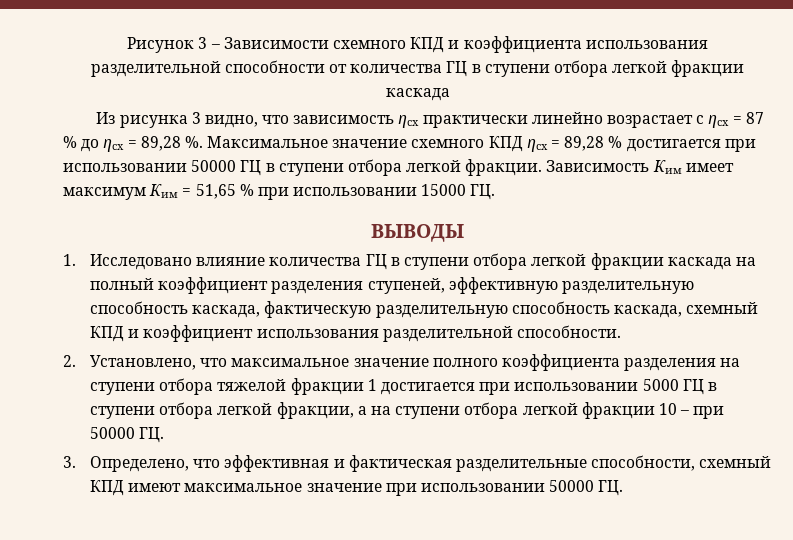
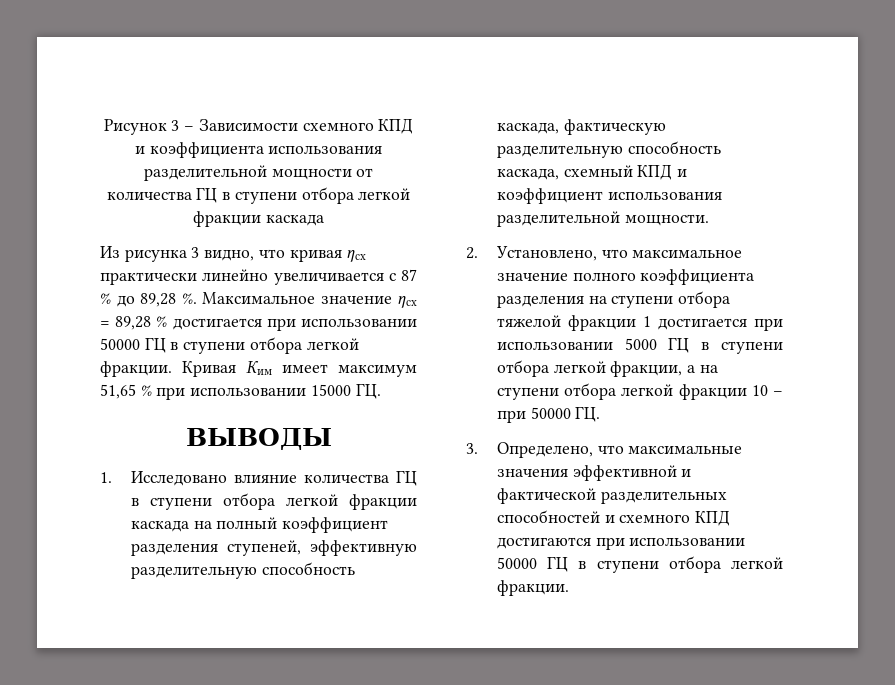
- Рисунок 3 – Зависимости схемного КПД и коэффициента использования разделительной способности от количества ГЦ в ступени отбора легкой фракции каскада
+ Рисунок 3 – Зависимости схемного КПД и коэффициента использования разделительной мощности от количества ГЦ в ступени отбора легкой фракции каскада
- Из рисунка 3 видно, что зависимость ηсх практически линейно возрастает с ηсх = 87 % до ηсх = 89,28 %.
+ Из рисунка 3 видно, что кривая ηсх практически линейно увеличивается с 87 % до 89,28 %.
- Максимальное значение схемного КПД ηсх = 89,28 % достигается при использовании 50000 ГЦ в ступени отбора легкой фракции.
+ Максимальное значение ηсх = 89,28 % достигается при использовании 50000 ГЦ в ступени отбора легкой фракции.
- Зависимость Ким имеет максимум Ким = 51,65 % при использовании 15000 ГЦ.
+ Кривая Ким имеет максимум 51,65 % при использовании 15000 ГЦ.
- 1. Исследовано влияние количества ГЦ в ступени отбора легкой фракции каскада на полный коэффициент разделения ступеней, эффективную разделительную способность каскада, фактическую разделительную способность каскада, схемный КПД и коэффициент использования разделительной способности.
+ 1. Исследовано влияние количества ГЦ в ступени отбора легкой фракции каскада на полный коэффициент разделения ступеней, эффективную разделительную способность каскада, фактическую разделительную способность каскада, схемный КПД и коэффициент использования разделительной мощности.
- 3. Определено, что эффективная и фактическая разделительные способности, схемный КПД имеют максимальное значение при использовании 50000 ГЦ.
+ 3. Определено, что максимальные значения эффективной и фактической разделительных способностей и схемного КПД достигаются при использовании 50000 ГЦ в ступени отбора легкой фракции.

